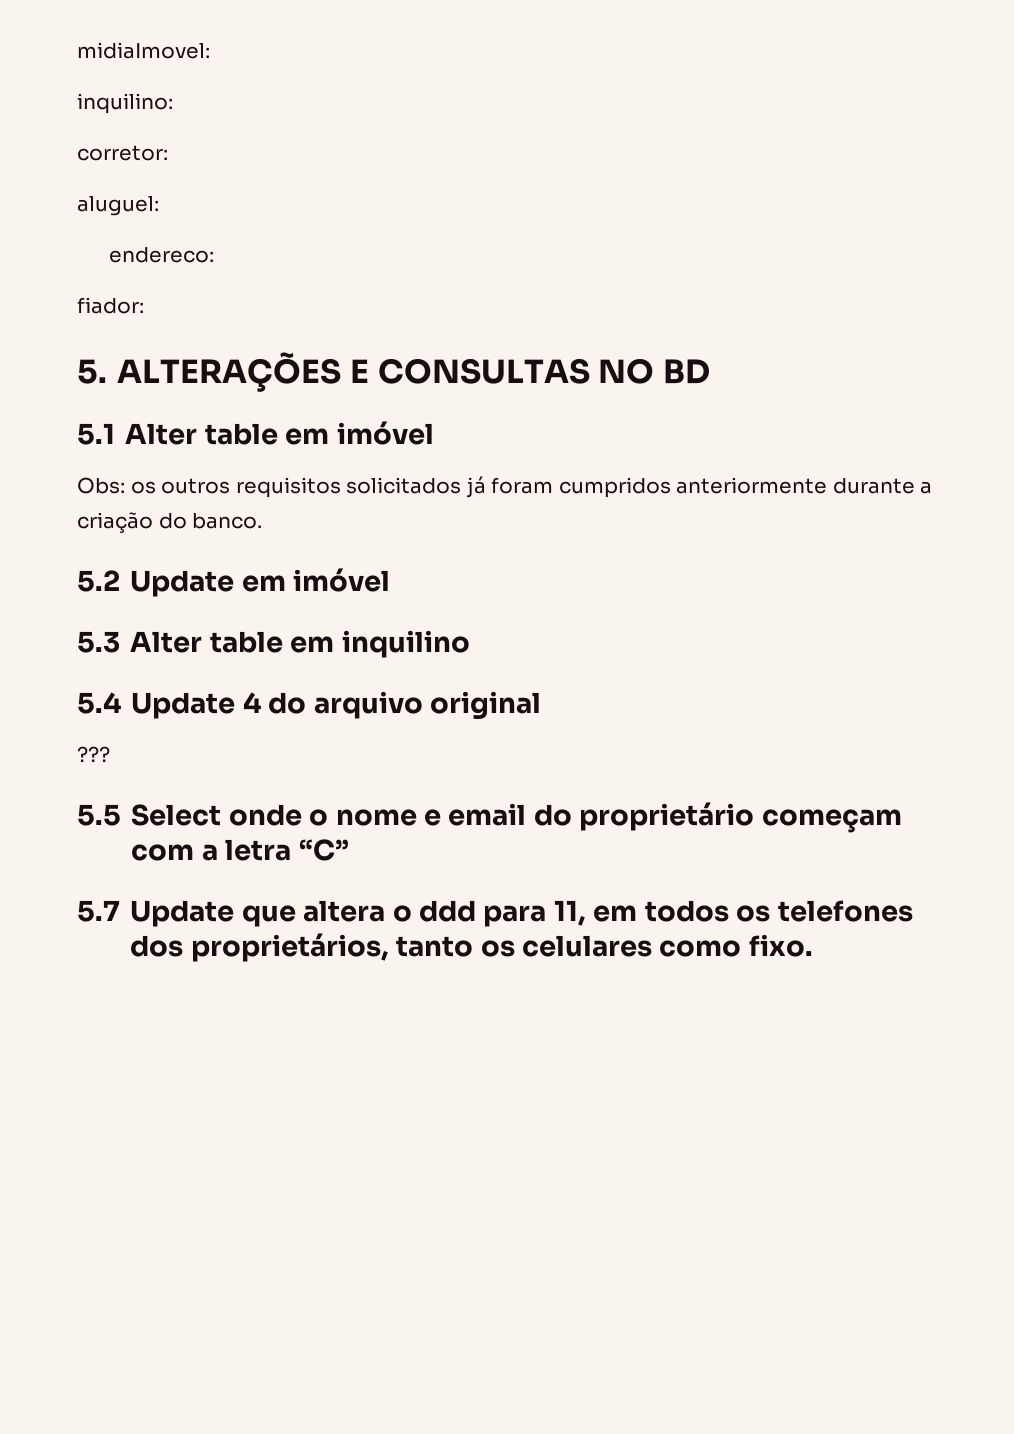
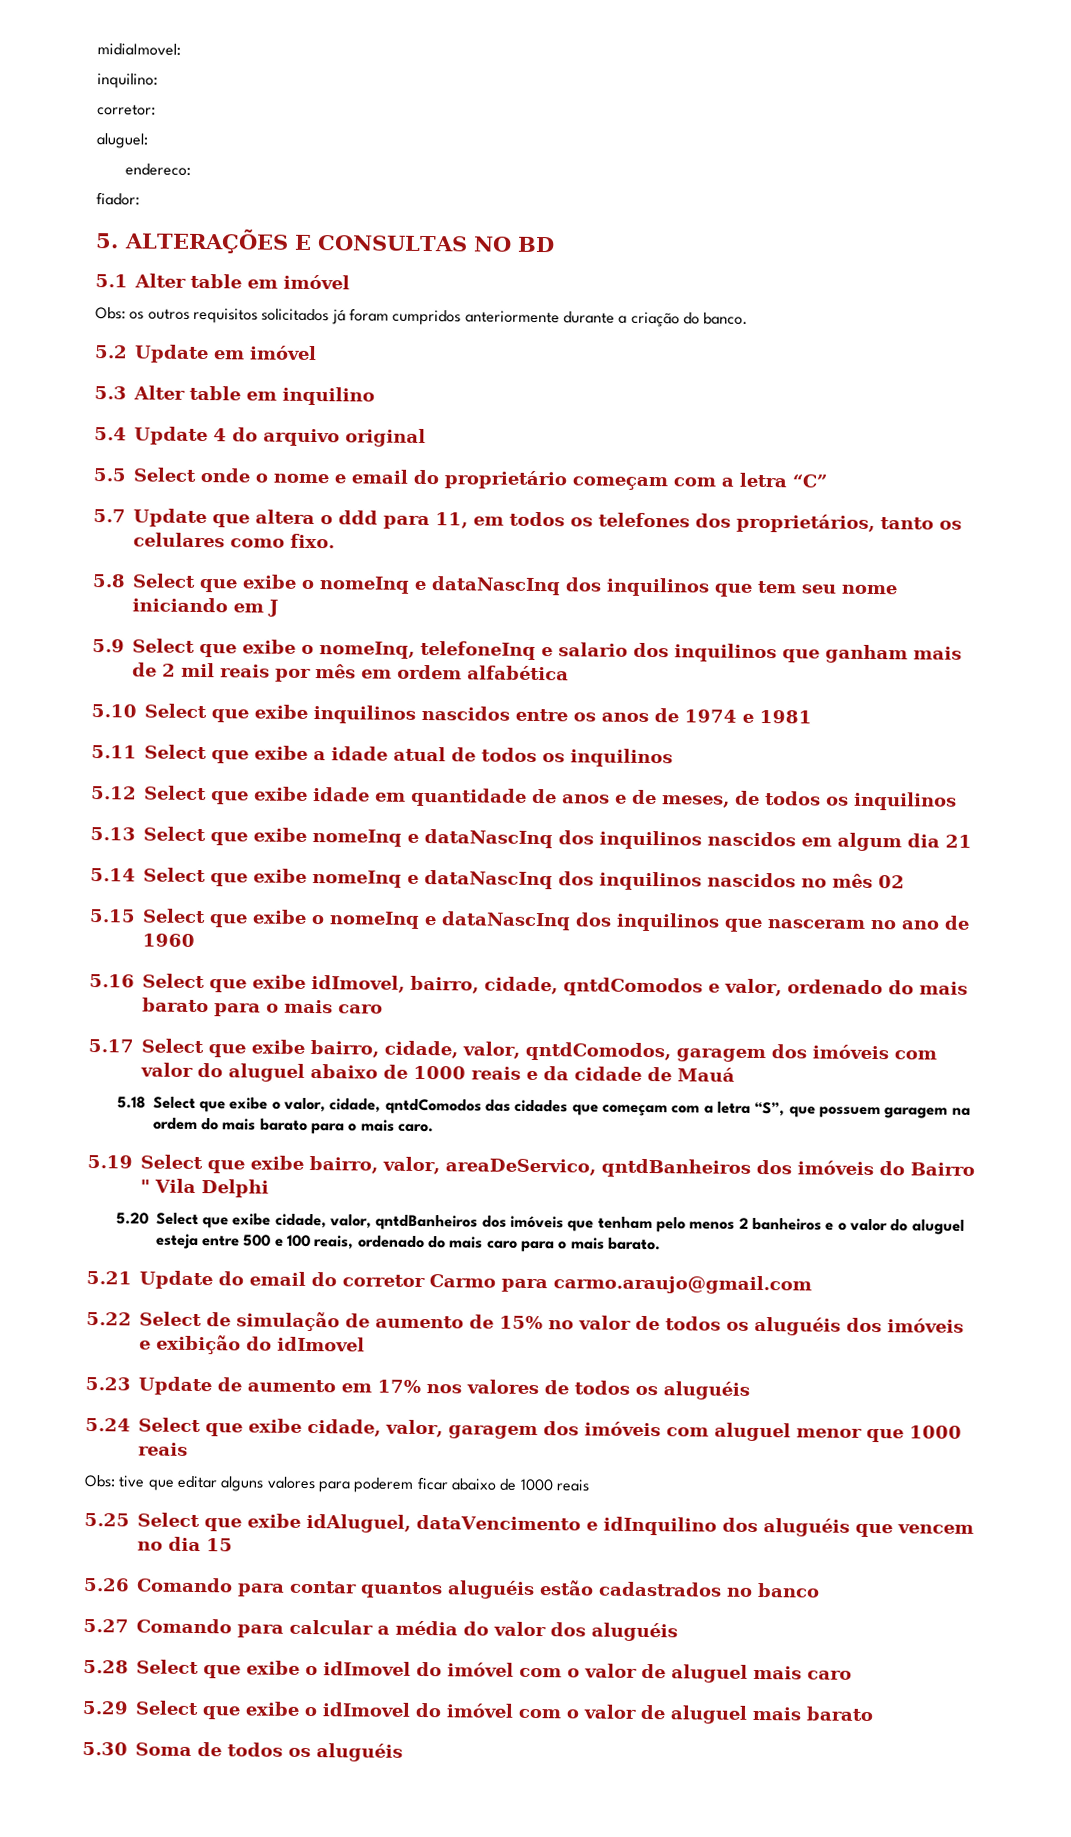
- ???
+ 5.8 Select que exibe o nomeInq e dataNascInq dos inquilinos que tem seu nome iniciando em J
+ 5.9 Select que exibe o nomeInq, telefoneInq e salario dos inquilinos que ganham mais de 2 mil reais por mês em ordem alfabética
+ 5.10 Select que exibe inquilinos nascidos entre os anos de 1974 e 1981
+ 5.11 Select que exibe a idade atual de todos os inquilinos
+ 5.12 Select que exibe idade em quantidade de anos e de meses, de todos os inquilinos
+ 5.13 Select que exibe nomeInq e dataNascInq dos inquilinos nascidos em algum dia 21
+ 5.14 Select que exibe nomeInq e dataNascInq dos inquilinos nascidos no mês 02
+ 5.15 Select que exibe o nomeInq e dataNascInq dos inquilinos que nasceram no ano de 1960
+ 5.16 Select que exibe idImovel, bairro, cidade, qntdComodos e valor, ordenado do mais barato para o mais caro
+ 5.17 Select que exibe bairro, cidade, valor, qntdComodos, garagem dos imóveis com valor do aluguel abaixo de 1000 reais e da cidade de Mauá
+ 5.18 Select que exibe o valor, cidade, qntdComodos das cidades que começam com a letra “S”, que possuem garagem na ordem do mais barato para o mais caro.
+ 5.19 Select que exibe bairro, valor, areaDeServico, qntdBanheiros dos imóveis do Bairro " Vila Delphi
+ 5.20 Select que exibe cidade, valor, qntdBanheiros dos imóveis que tenham pelo menos 2 banheiros e o valor do aluguel esteja entre 500 e 100 reais, ordenado do mais caro para o mais barato.
+ 5.21 Update do email do corretor Carmo para carmo.araujo@gmail.com
+ 5.22 Select de simulação de aumento de 15% no valor de todos os aluguéis dos imóveis e exibição do idImovel
+ 5.23 Update de aumento em 17% nos valores de todos os aluguéis
+ 5.24 Select que exibe cidade, valor, garagem dos imóveis com aluguel menor que 1000 reais
+ Obs: tive que editar alguns valores para poderem ficar abaixo de 1000 reais
+ 5.25 Select que exibe idAluguel, dataVencimento e idInquilino dos aluguéis que vencem no dia 15
+ 5.26 Comando para contar quantos aluguéis estão cadastrados no banco
+ 5.27 Comando para calcular a média do valor dos aluguéis
+ 5.28 Select que exibe o idImovel do imóvel com o valor de aluguel mais caro
+ 5.29 Select que exibe o idImovel do imóvel com o valor de aluguel mais barato
+ 5.30 Soma de todos os aluguéis

